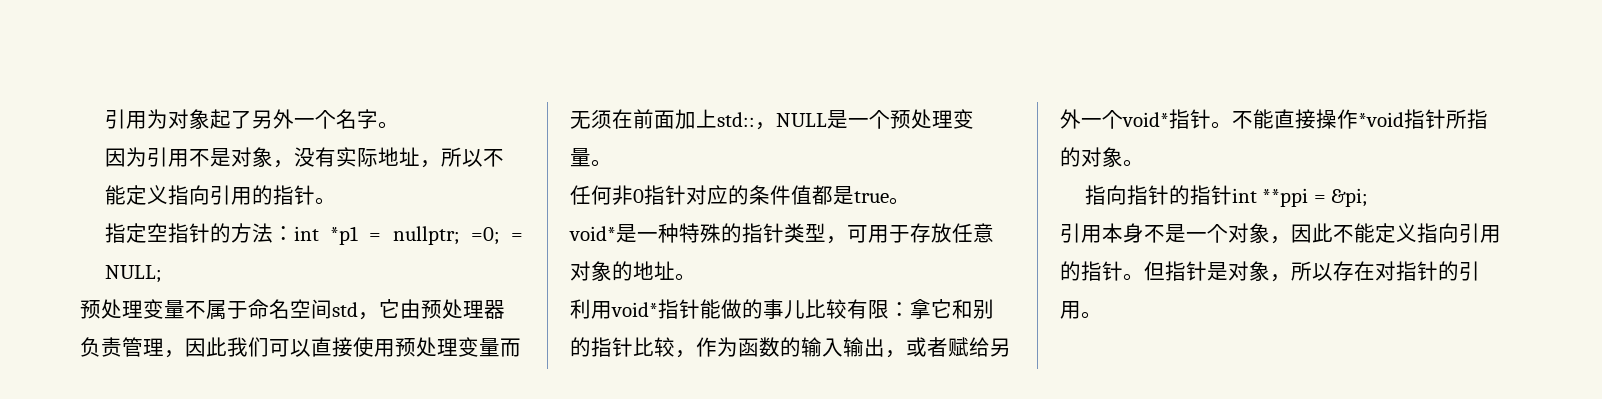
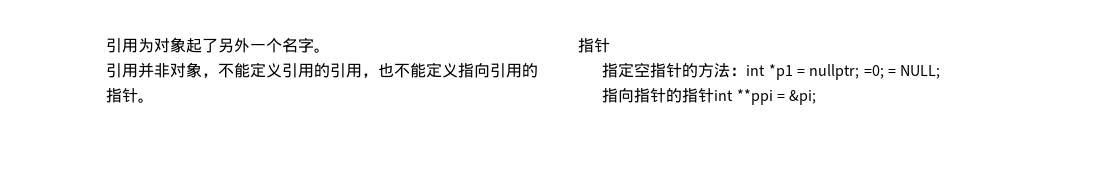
- 因为引用不是对象，没有实际地址，所以不能定义指向引用的指针。
+ 引用并非对象，不能定义引用的引用，也不能定义指向引用的指针。
+ 指针
- 预处理变量不属于命名空间std，它由预处理器负责管理，因此我们可以直接使用预处理变量而无须在前面加上std::，NULL是一个预处理变量。
- 任何非0指针对应的条件值都是true。
- void*是一种特殊的指针类型，可用于存放任意对象的地址。
- 利用void*指针能做的事儿比较有限：拿它和别的指针比较，作为函数的输入输出，或者赋给另外一个void*指针。不能直接操作*void指针所指的对象。
- 引用本身不是一个对象，因此不能定义指向引用的指针。但指针是对象，所以存在对指针的引用。

